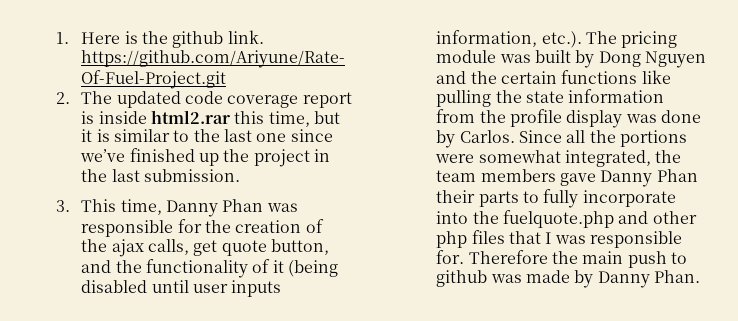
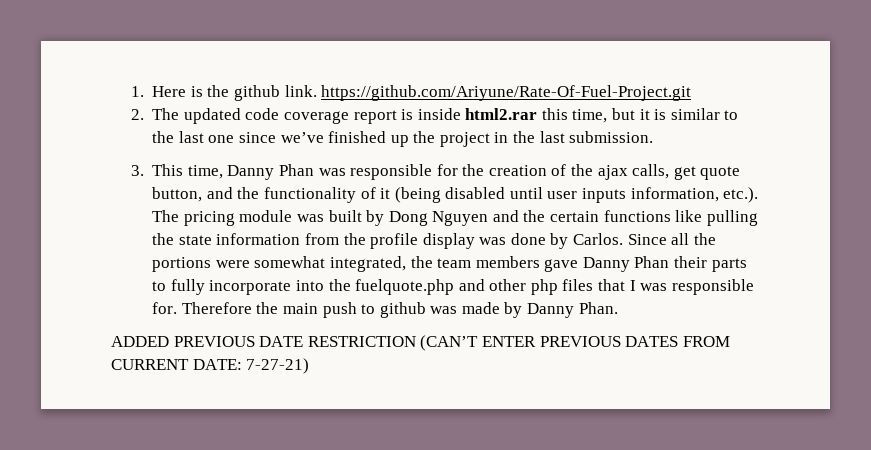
+ ADDED PREVIOUS DATE RESTRICTION (CAN’T ENTER PREVIOUS DATES FROM CURRENT DATE: 7-27-21)

